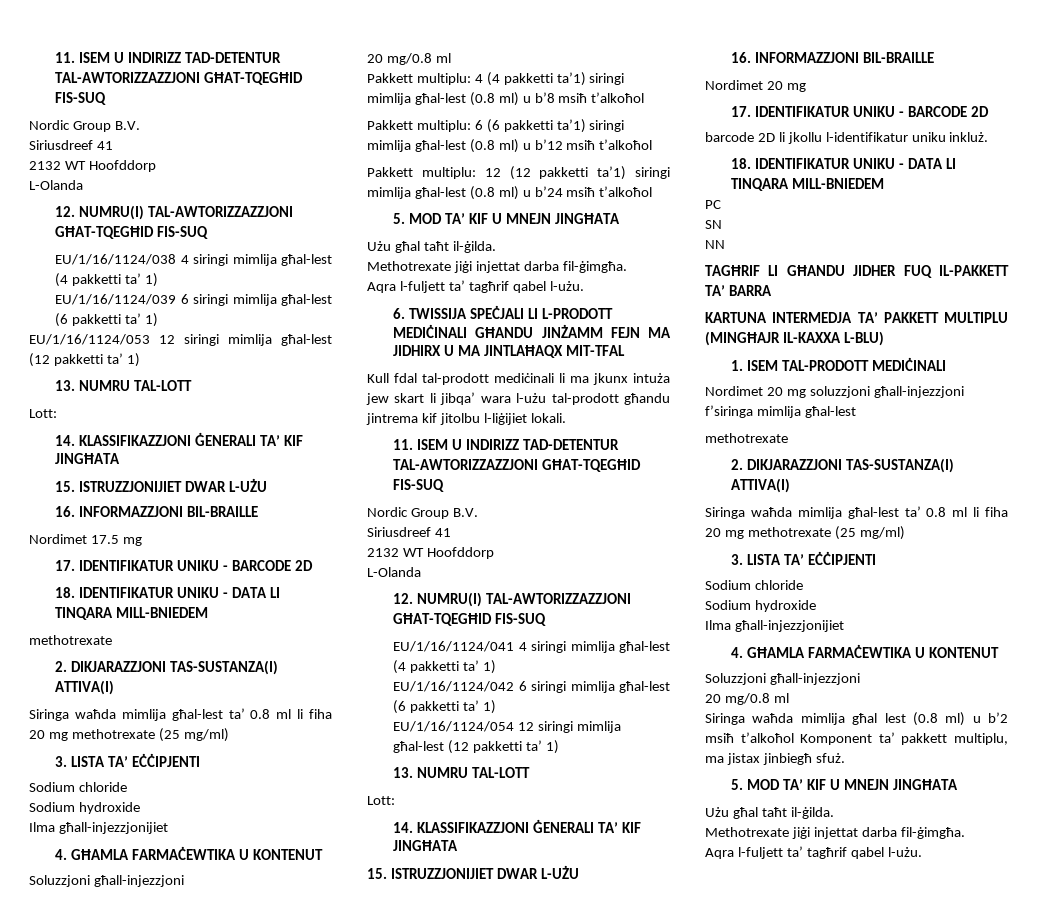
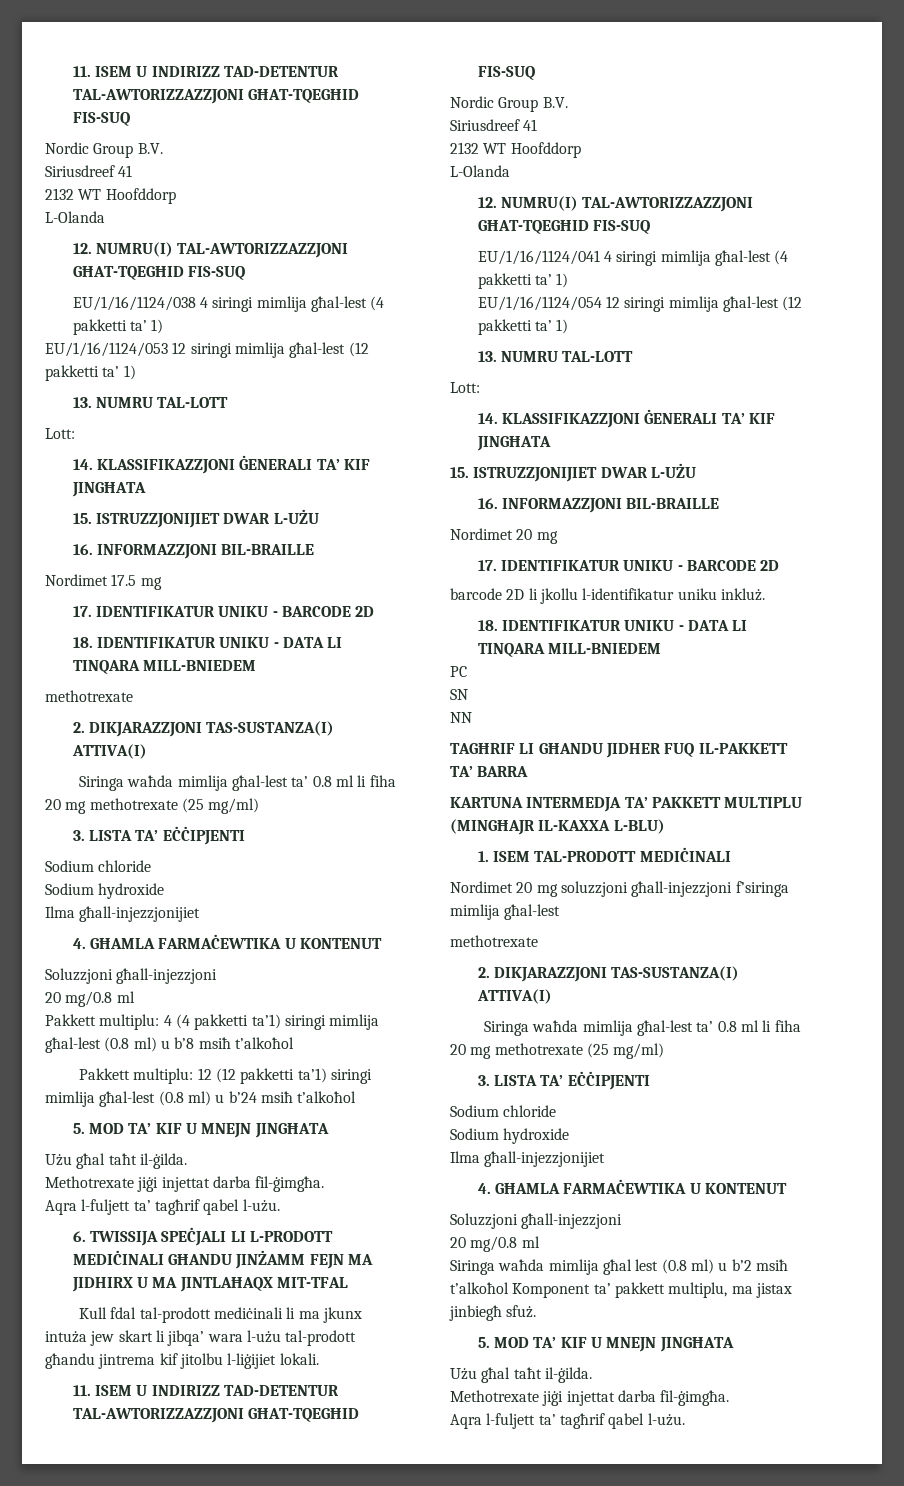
- EU/1/16/1124/039 6 siringi mimlija għal-lest (6 pakketti ta’ 1)
- Pakkett multiplu: 6 (6 pakketti ta’1) siringi mimlija għal-lest (0.8 ml) u b’12 msiħ t’alkoħol
- EU/1/16/1124/042 6 siringi mimlija għal-lest (6 pakketti ta’ 1)

